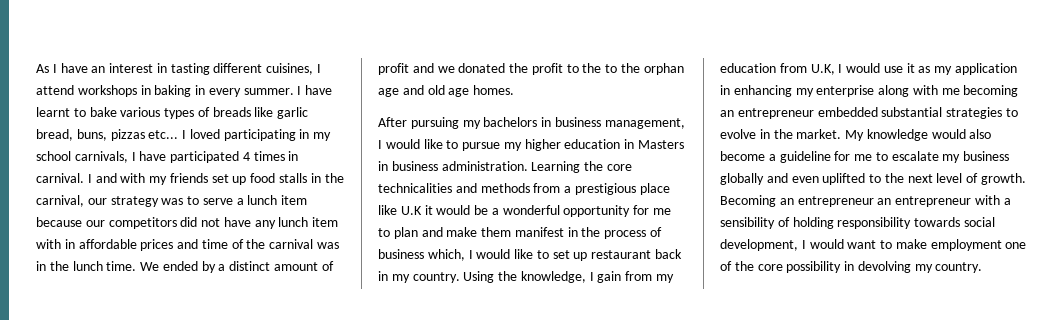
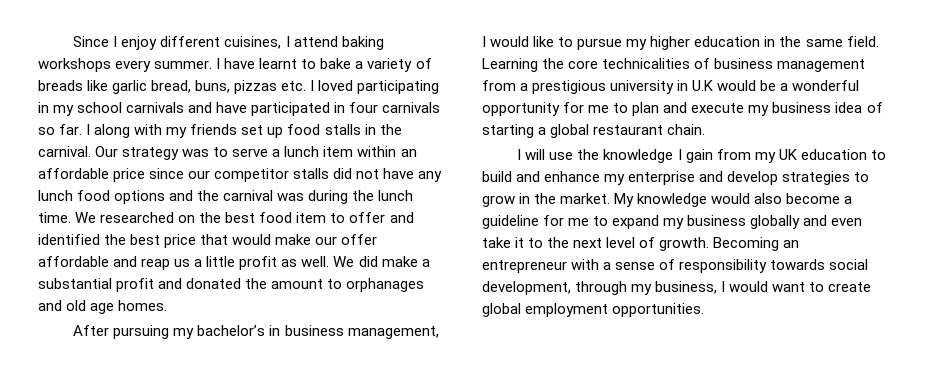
- As I have an interest in tasting different cuisines, I attend workshops in baking in every summer.
+ Since I enjoy different cuisines, I attend baking workshops every summer.
- I have learnt to bake various types of breads like garlic bread, buns, pizzas etc... I loved participating in my school carnivals, I have participated 4 times in carnival. I and with my friends set up food stalls in the carnival, our strategy was to serve a lunch item because our competitors did not have any lunch item with in affordable prices and time of the carnival was in the lunch time.
+ I have learnt to bake a variety of breads like garlic bread, buns, pizzas etc. I loved participating in my school carnivals and have participated in four carnivals so far. I along with my friends set up food stalls in the carnival. Our strategy was to serve a lunch item within an affordable price since our competitor stalls did not have any lunch food options and the carnival was during the lunch time.
- We ended by a distinct amount of profit and we donated the profit to the to the orphan age and old age homes.
+ We researched on the best food item to offer and identified the best price that would make our offer affordable and reap us a little profit as well. We did make a substantial profit and donated the amount to orphanages and old age homes.
- After pursuing my bachelors in business management, I would like to pursue my higher education in Masters in business administration. Learning the core technicalities and methods from a prestigious place like U.K it would be a wonderful opportunity for me to plan and make them manifest in the process of business which, I would like to set up restaurant back in my country. Using the knowledge, I gain from my education from U.K, I would use it as my application in enhancing my enterprise along with me becoming an entrepreneur embedded substantial strategies to evolve in the market.
+ After pursuing my bachelor’s in business management, I would like to pursue my higher education in the same field. Learning the core technicalities of business management from a prestigious university in U.K would be a wonderful opportunity for me to plan and execute my business idea of starting a global restaurant chain.
+ I will use the knowledge I gain from my UK education to build and enhance my enterprise and develop strategies to grow in the market.
- My knowledge would also become a guideline for me to escalate my business globally and even uplifted to the next level of growth.
+ My knowledge would also become a guideline for me to expand my business globally and even take it to the next level of growth.
- Becoming an entrepreneur an entrepreneur with a sensibility of holding responsibility towards social development, I would want to make employment one of the core possibility in devolving my country.
+ Becoming an entrepreneur with a sense of responsibility towards social development, through my business, I would want to create global employment opportunities.

